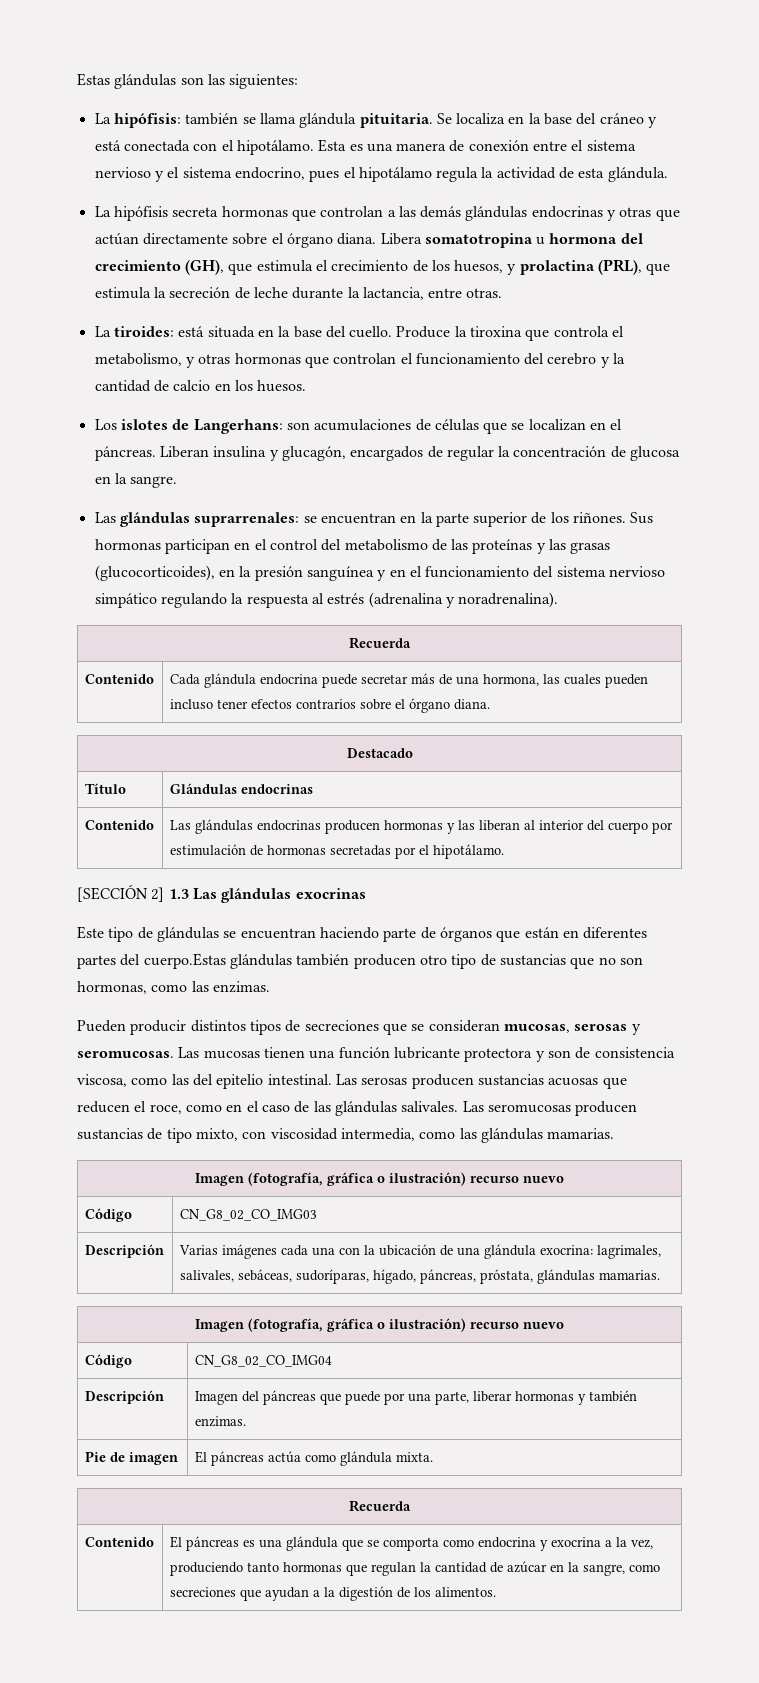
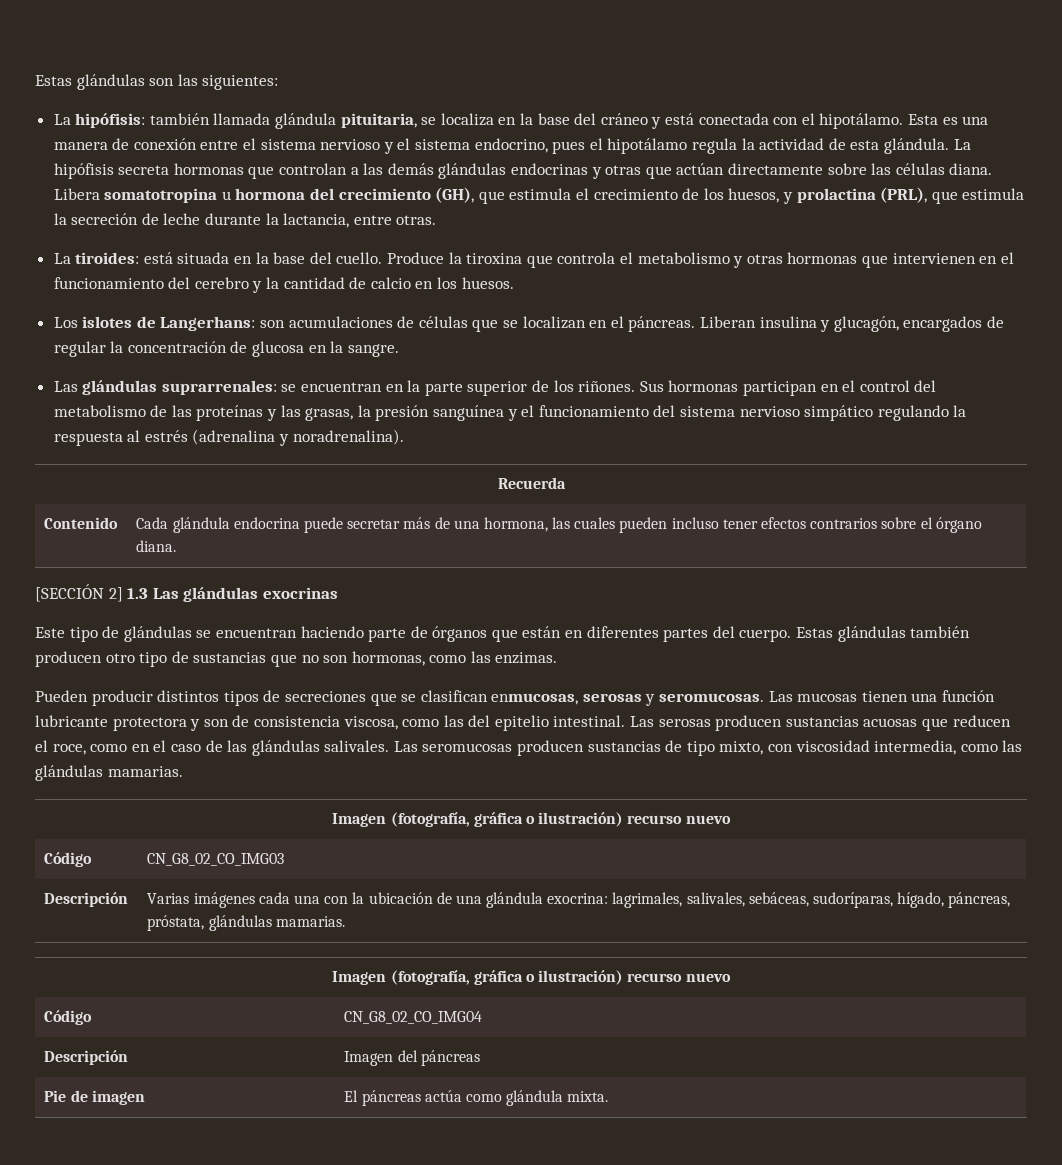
- La hipófisis: también se llama glándula pituitaria. Se localiza en la base del cráneo y está conectada con el hipotálamo.
+ La hipófisis: también llamada glándula pituitaria, se localiza en la base del cráneo y está conectada con el hipotálamo.
- Esta es una manera de conexión entre el sistema nervioso y el sistema endocrino, pues el hipotálamo regula la actividad de esta glándula.
- La hipófisis secreta hormonas que controlan a las demás glándulas endocrinas y otras que actúan directamente sobre el órgano diana.
+ Esta es una manera de conexión entre el sistema nervioso y el sistema endocrino, pues el hipotálamo regula la actividad de esta glándula. La hipófisis secreta hormonas que controlan a las demás glándulas endocrinas y otras que actúan directamente sobre las células diana.
- Produce la tiroxina que controla el metabolismo, y otras hormonas que controlan el funcionamiento del cerebro y la cantidad de calcio en los huesos.
+ Produce la tiroxina que controla el metabolismo y otras hormonas que intervienen en el funcionamiento del cerebro y la cantidad de calcio en los huesos.
- Sus hormonas participan en el control del metabolismo de las proteínas y las grasas (glucocorticoides), en la presión sanguínea y en el funcionamiento del sistema nervioso simpático regulando la respuesta al estrés (adrenalina y noradrenalina).
+ Sus hormonas participan en el control del metabolismo de las proteínas y las grasas, la presión sanguínea y el funcionamiento del sistema nervioso simpático regulando la respuesta al estrés (adrenalina y noradrenalina).
- Destacado
- Título | Glándulas endocrinas
- Contenido | Las glándulas endocrinas producen hormonas y las liberan al interior del cuerpo por estimulación de hormonas secretadas por el hipotálamo.
- Este tipo de glándulas se encuentran haciendo parte de órganos que están en diferentes partes del cuerpo.Estas glándulas también producen otro tipo de sustancias que no son hormonas, como las enzimas.
+ Este tipo de glándulas se encuentran haciendo parte de órganos que están en diferentes partes del cuerpo. Estas glándulas también producen otro tipo de sustancias que no son hormonas, como las enzimas.
- Pueden producir distintos tipos de secreciones que se consideran mucosas, serosas y seromucosas.
+ Pueden producir distintos tipos de secreciones que se clasifican enmucosas, serosas y seromucosas.
- Descripción | Imagen del páncreas que puede por una parte, liberar hormonas y también enzimas.
+ Descripción | Imagen del páncreas
  Pie de imagen | El páncreas actúa como glándula mixta.
- Recuerda
- Contenido | El páncreas es una glándula que se comporta como endocrina y exocrina a la vez, produciendo tanto hormonas que regulan la cantidad de azúcar en la sangre, como secreciones que ayudan a la digestión de los alimentos.

